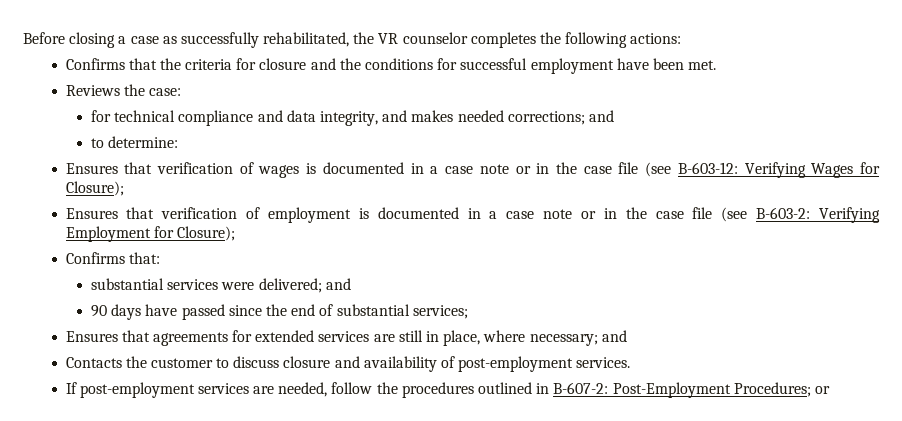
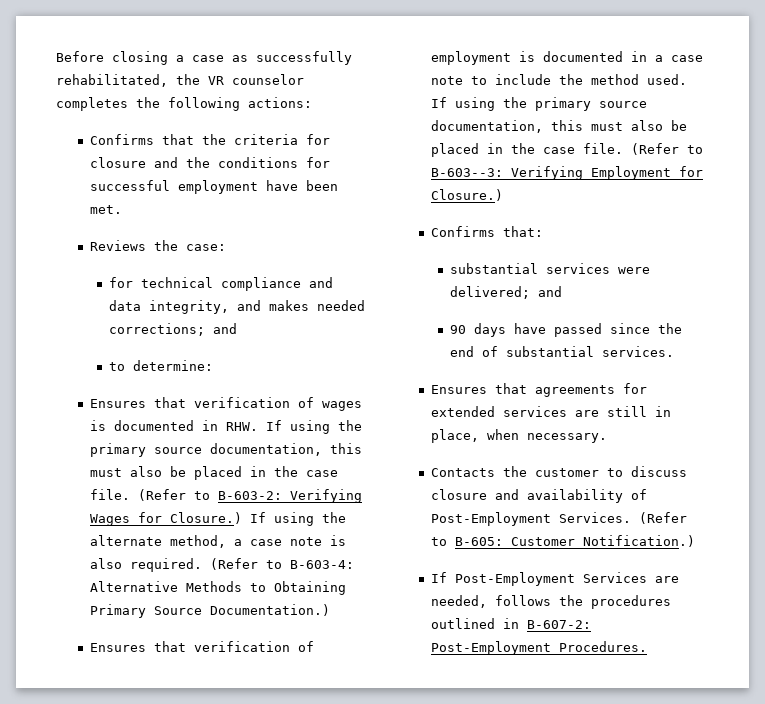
- Ensures that verification of wages is documented in a case note or in the case file (see B-603-12: Verifying Wages for Closure);
+ Ensures that verification of wages is documented in RHW. If using the primary source documentation, this must also be placed in the case file. (Refer to B-603-2: Verifying Wages for Closure.) If using the alternate method, a case note is also required. (Refer to B-603-4: Alternative Methods to Obtaining Primary Source Documentation.)
- Ensures that verification of employment is documented in a case note or in the case file (see B-603-2: Verifying Employment for Closure);
+ Ensures that verification of employment is documented in a case note to include the method used. If using the primary source documentation, this must also be placed in the case file. (Refer to B-603--3: Verifying Employment for Closure.)
- 90 days have passed since the end of substantial services;
+ 90 days have passed since the end of substantial services.
- Ensures that agreements for extended services are still in place, where necessary; and
+ Ensures that agreements for extended services are still in place, when necessary.
- Contacts the customer to discuss closure and availability of post-employment services.
- If post-employment services are needed, follow the procedures outlined in B-607-2: Post-Employment Procedures; or
+ Contacts the customer to discuss closure and availability of Post-Employment Services. (Refer to B-605: Customer Notification.)
+ If Post-Employment Services are needed, follows the procedures outlined in B-607-2: Post-Employment Procedures.

